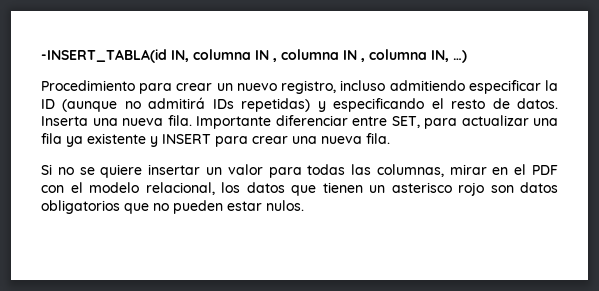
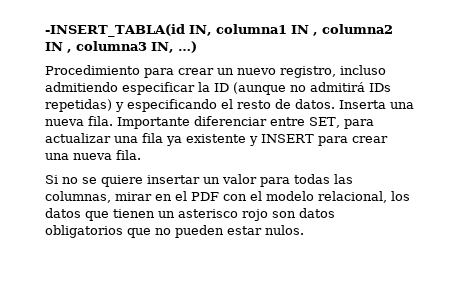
- -INSERT_TABLA(id IN, columna IN , columna IN , columna IN, …)
+ -INSERT_TABLA(id IN, columna1 IN , columna2 IN , columna3 IN, …)

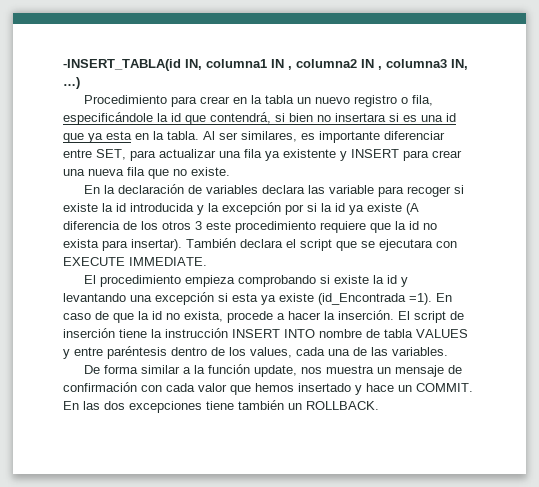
- Procedimiento para crear un nuevo registro, incluso admitiendo especificar la ID (aunque no admitirá IDs repetidas) y especificando el resto de datos. Inserta una nueva fila. Importante diferenciar entre SET, para actualizar una fila ya existente y INSERT para crear una nueva fila.
- Si no se quiere insertar un valor para todas las columnas, mirar en el PDF con el modelo relacional, los datos que tienen un asterisco rojo son datos obligatorios que no pueden estar nulos.
+ Procedimiento para crear en la tabla un nuevo registro o fila, especificándole la id que contendrá, si bien no insertara si es una id que ya esta en la tabla. Al ser similares, es importante diferenciar entre SET, para actualizar una fila ya existente y INSERT para crear una nueva fila que no existe.
+ En la declaración de variables declara las variable para recoger si existe la id introducida y la excepción por si la id ya existe (A diferencia de los otros 3 este procedimiento requiere que la id no exista para insertar). También declara el script que se ejecutara con EXECUTE IMMEDIATE.
+ El procedimiento empieza comprobando si existe la id y levantando una excepción si esta ya existe (id_Encontrada =1). En caso de que la id no exista, procede a hacer la inserción. El script de inserción tiene la instrucción INSERT INTO nombre de tabla VALUES y entre paréntesis dentro de los values, cada una de las variables.
+ De forma similar a la función update, nos muestra un mensaje de confirmación con cada valor que hemos insertado y hace un COMMIT. En las dos excepciones tiene también un ROLLBACK.

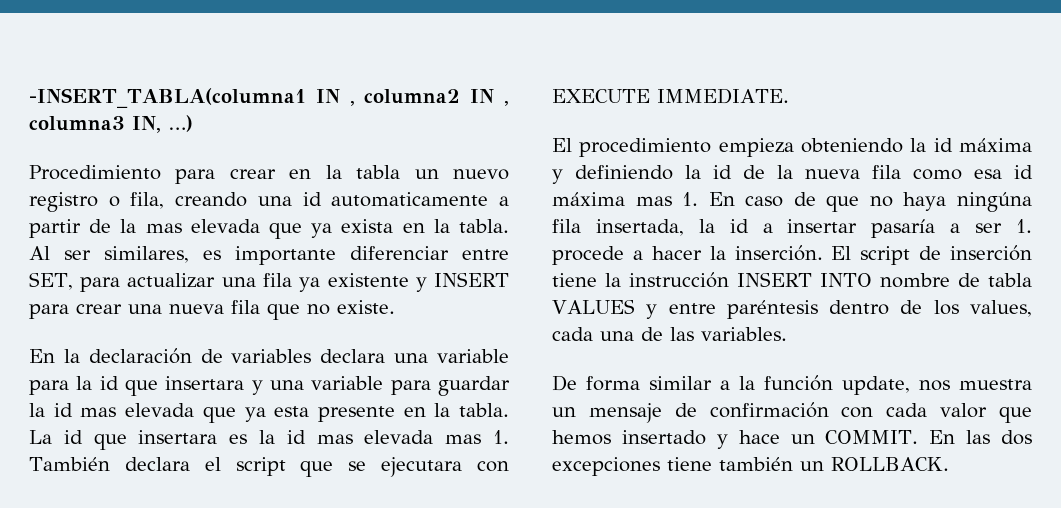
- -INSERT_TABLA(id IN, columna1 IN , columna2 IN , columna3 IN, …)
+ -INSERT_TABLA(columna1 IN , columna2 IN , columna3 IN, …)
- Procedimiento para crear en la tabla un nuevo registro o fila, especificándole la id que contendrá, si bien no insertara si es una id que ya esta en la tabla.
+ Procedimiento para crear en la tabla un nuevo registro o fila, creando una id automaticamente a partir de la mas elevada que ya exista en la tabla.
- En la declaración de variables declara las variable para recoger si existe la id introducida y la excepción por si la id ya existe (A diferencia de los otros 3 este procedimiento requiere que la id no exista para insertar). También declara el script que se ejecutara con EXECUTE IMMEDIATE.
+ En la declaración de variables declara una variable para la id que insertara y una variable para guardar la id mas elevada que ya esta presente en la tabla. La id que insertara es la id mas elevada mas 1. También declara el script que se ejecutara con EXECUTE IMMEDIATE.
- El procedimiento empieza comprobando si existe la id y levantando una excepción si esta ya existe (id_Encontrada =1). En caso de que la id no exista, procede a hacer la inserción.
+ El procedimiento empieza obteniendo la id máxima y definiendo la id de la nueva fila como esa id máxima mas 1. En caso de que no haya ningúna fila insertada, la id a insertar pasaría a ser 1. procede a hacer la inserción.

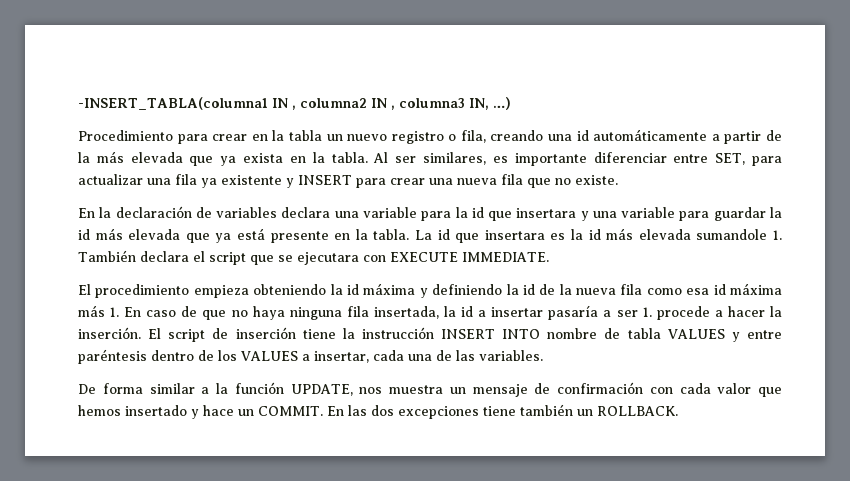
- Procedimiento para crear en la tabla un nuevo registro o fila, creando una id automaticamente a partir de la mas elevada que ya exista en la tabla.
+ Procedimiento para crear en la tabla un nuevo registro o fila, creando una id automáticamente a partir de la más elevada que ya exista en la tabla.
- En la declaración de variables declara una variable para la id que insertara y una variable para guardar la id mas elevada que ya esta presente en la tabla.
+ En la declaración de variables declara una variable para la id que insertara y una variable para guardar la id más elevada que ya está presente en la tabla.
- La id que insertara es la id mas elevada mas 1. También declara el script que se ejecutara con EXECUTE IMMEDIATE.
+ La id que insertara es la id más elevada sumandole 1. También declara el script que se ejecutara con EXECUTE IMMEDIATE.
- El procedimiento empieza obteniendo la id máxima y definiendo la id de la nueva fila como esa id máxima mas 1. En caso de que no haya ningúna fila insertada, la id a insertar pasaría a ser 1. procede a hacer la inserción.
+ El procedimiento empieza obteniendo la id máxima y definiendo la id de la nueva fila como esa id máxima más 1. En caso de que no haya ninguna fila insertada, la id a insertar pasaría a ser 1. procede a hacer la inserción.
- El script de inserción tiene la instrucción INSERT INTO nombre de tabla VALUES y entre paréntesis dentro de los values, cada una de las variables.
+ El script de inserción tiene la instrucción INSERT INTO nombre de tabla VALUES y entre paréntesis dentro de los VALUES a insertar, cada una de las variables.
- De forma similar a la función update, nos muestra un mensaje de confirmación con cada valor que hemos insertado y hace un COMMIT.
+ De forma similar a la función UPDATE, nos muestra un mensaje de confirmación con cada valor que hemos insertado y hace un COMMIT.

